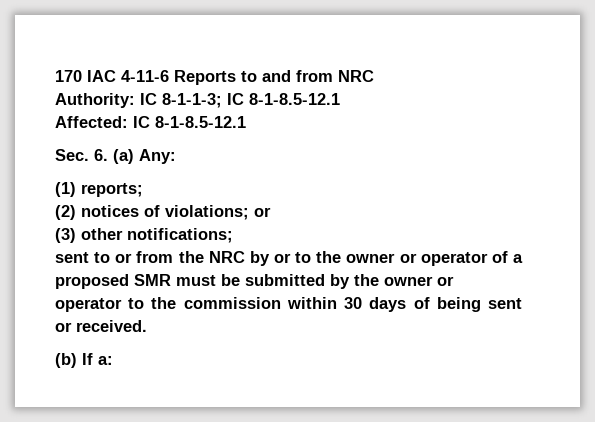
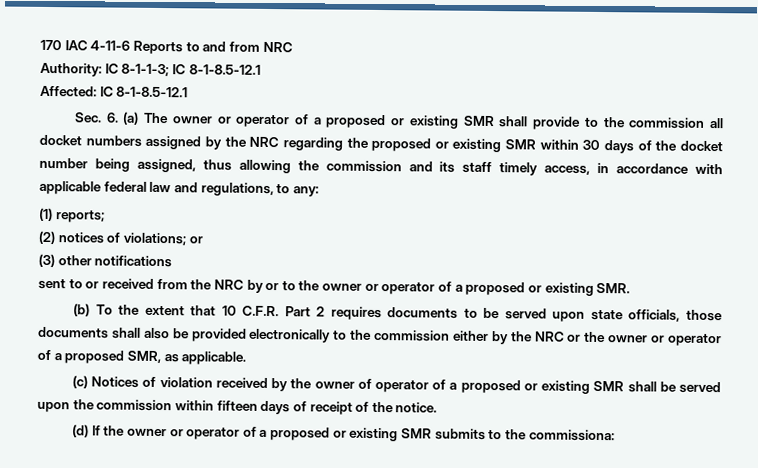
- Sec. 6. (a) Any:
+ Sec. 6. (a) The owner or operator of a proposed or existing SMR shall provide to the commission all docket numbers assigned by the NRC regarding the proposed or existing SMR within 30 days of the docket number being assigned, thus allowing the commission and its staff timely access, in accordance with applicable federal law and regulations, to any:
- (3) other notifications;
+ (3) other notifications
- sent to or from the NRC by or to the owner or operator of a proposed SMR must be submitted by the owner or operator to the commission within 30 days of being sent or received.
- (b) If a:
+ sent to or received from the NRC by or to the owner or operator of a proposed or existing SMR.
+ (b) To the extent that 10 C.F.R. Part 2 requires documents to be served upon state officials, those documents shall also be provided electronically to the commission either by the NRC or the owner or operator of a proposed SMR, as applicable.
+ (c) Notices of violation received by the owner of operator of a proposed or existing SMR shall be served upon the commission within fifteen days of receipt of the notice.
+ (d) If the owner or operator of a proposed or existing SMR submits to the commissiona:

